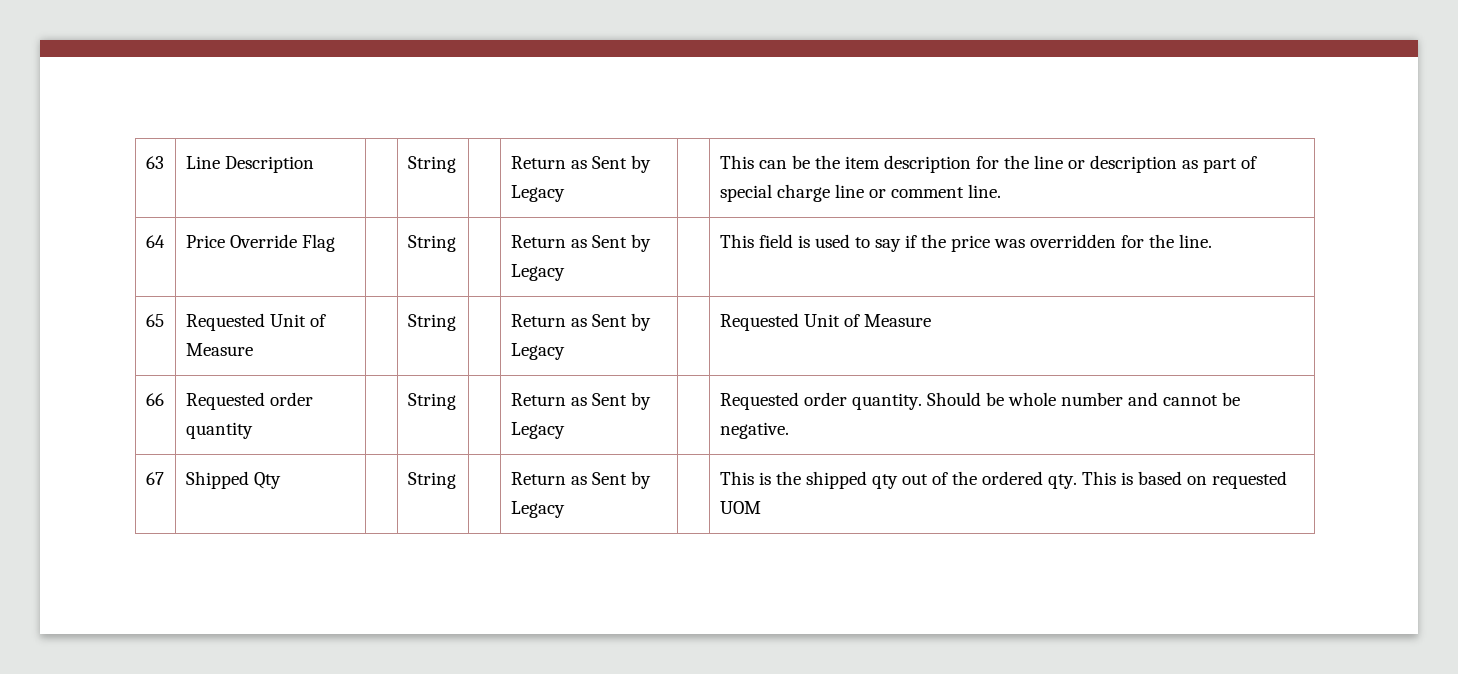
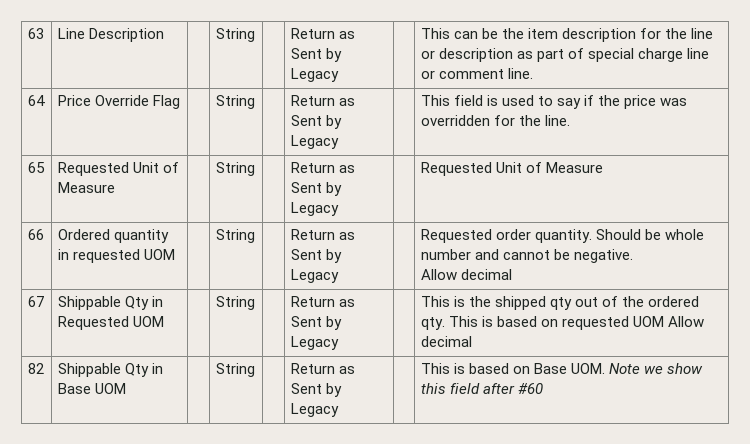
- 66 | Requested order quantity | | String | | Return as Sent by Legacy | | Requested order quantity. Should be whole number and cannot be negative.
+ 66 | Ordered quantity in requested UOM | | String | | Return as Sent by Legacy | | Requested order quantity. Should be whole number and cannot be negative.
+ Allow decimal
- 67 | Shipped Qty | | String | | Return as Sent by Legacy | | This is the shipped qty out of the ordered qty. This is based on requested UOM
+ 67 | Shippable Qty in Requested UOM | | String | | Return as Sent by Legacy | | This is the shipped qty out of the ordered qty. This is based on requested UOM Allow decimal
+ 82 | Shippable Qty in Base UOM | | String | | Return as Sent by Legacy | | This is based on Base UOM. Note we show this field after #60

